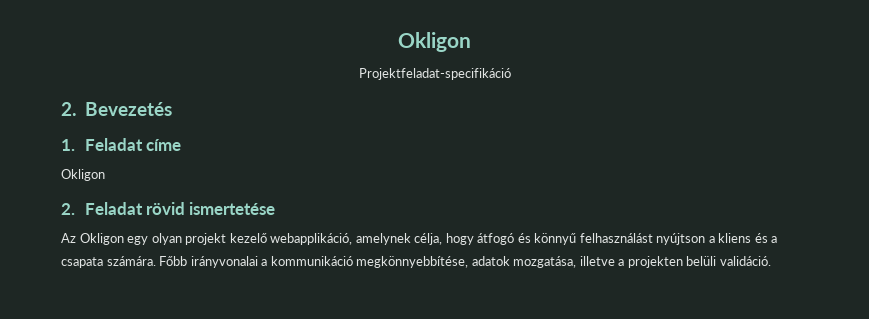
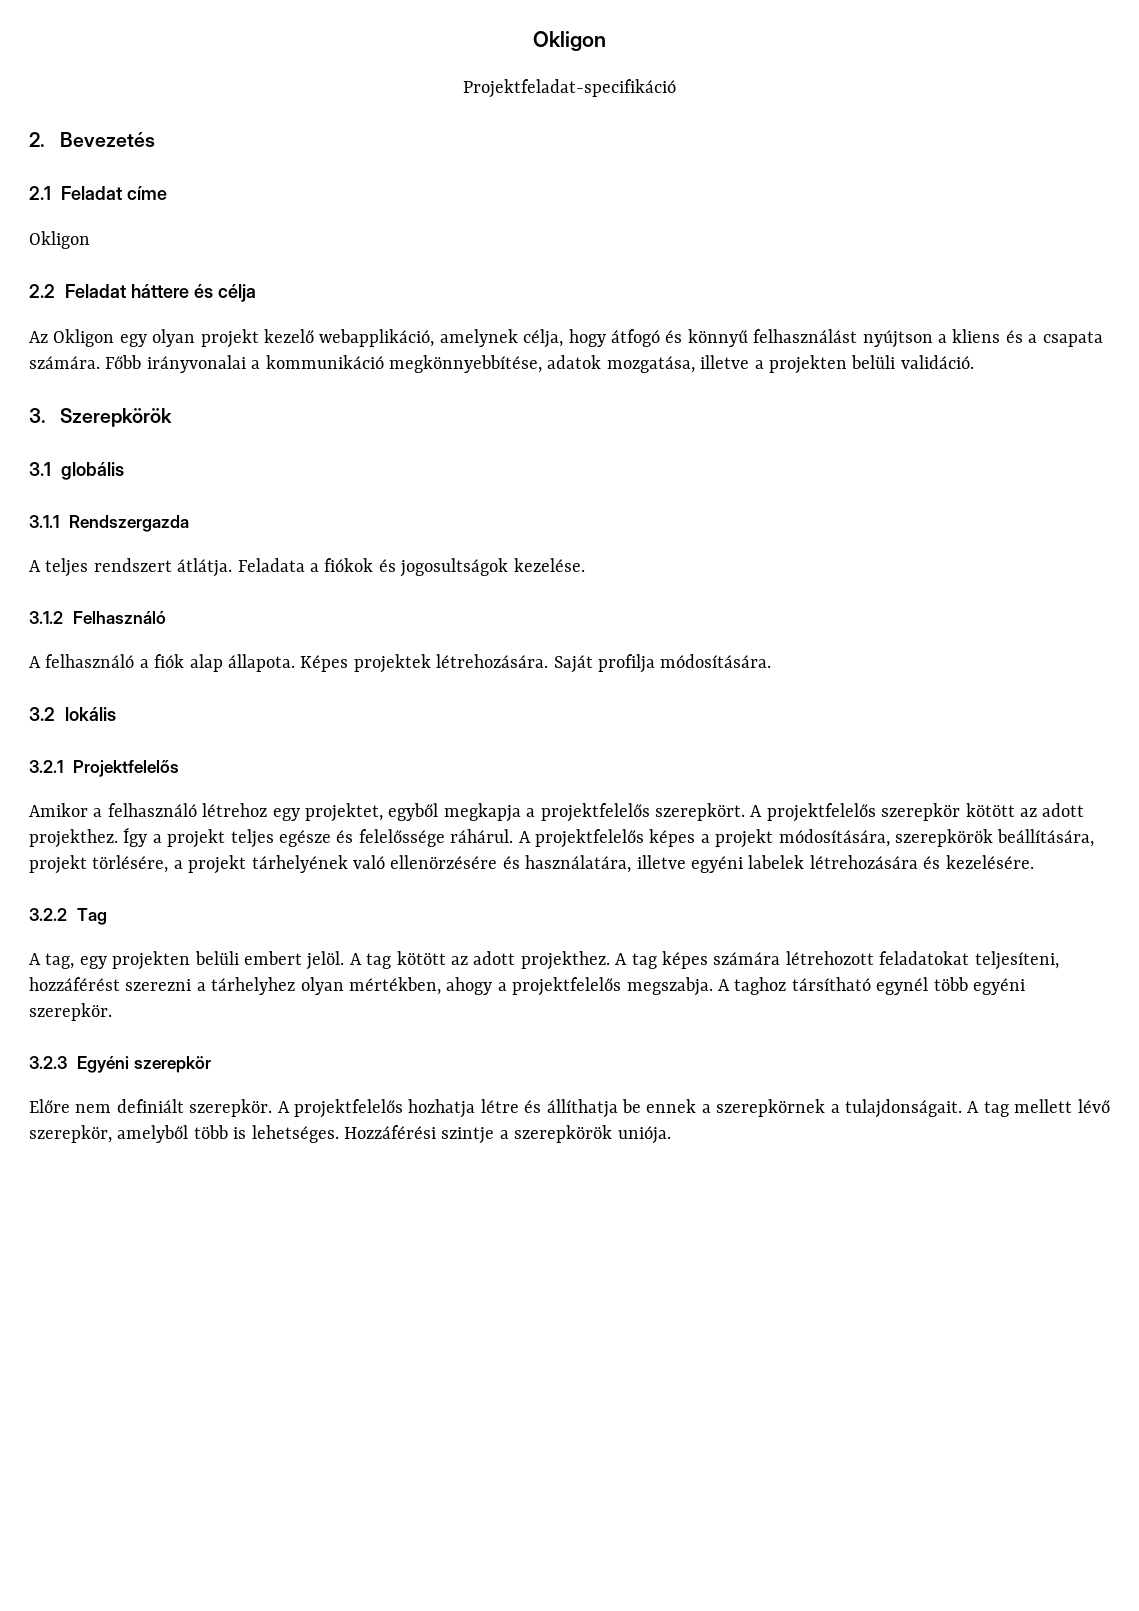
- 1. Feladat címe
+ 2.1 Feladat címe
- 2. Feladat rövid ismertetése
+ 2.2 Feladat háttere és célja
+ 3. Szerepkörök
+ 3.1 globális
+ 3.1.1 Rendszergazda
+ A teljes rendszert átlátja. Feladata a fiókok és jogosultságok kezelése.
+ 3.1.2 Felhasználó
+ A felhasználó a fiók alap állapota. Képes projektek létrehozására. Saját profilja módosítására.
+ 3.2 lokális
+ 3.2.1 Projektfelelős
+ Amikor a felhasználó létrehoz egy projektet, egyből megkapja a projektfelelős szerepkört. A projektfelelős szerepkör kötött az adott projekthez. Így a projekt teljes egésze és felelőssége ráhárul. A projektfelelős képes a projekt módosítására, szerepkörök beállítására, projekt törlésére, a projekt tárhelyének való ellenörzésére és használatára, illetve egyéni labelek létrehozására és kezelésére.
+ 3.2.2 Tag
+ A tag, egy projekten belüli embert jelöl. A tag kötött az adott projekthez. A tag képes számára létrehozott feladatokat teljesíteni, hozzáférést szerezni a tárhelyhez olyan mértékben, ahogy a projektfelelős megszabja. A taghoz társítható egynél több egyéni szerepkör.
+ 3.2.3 Egyéni szerepkör
+ Előre nem definiált szerepkör. A projektfelelős hozhatja létre és állíthatja be ennek a szerepkörnek a tulajdonságait. A tag mellett lévő szerepkör, amelyből több is lehetséges. Hozzáférési szintje a szerepkörök uniója.

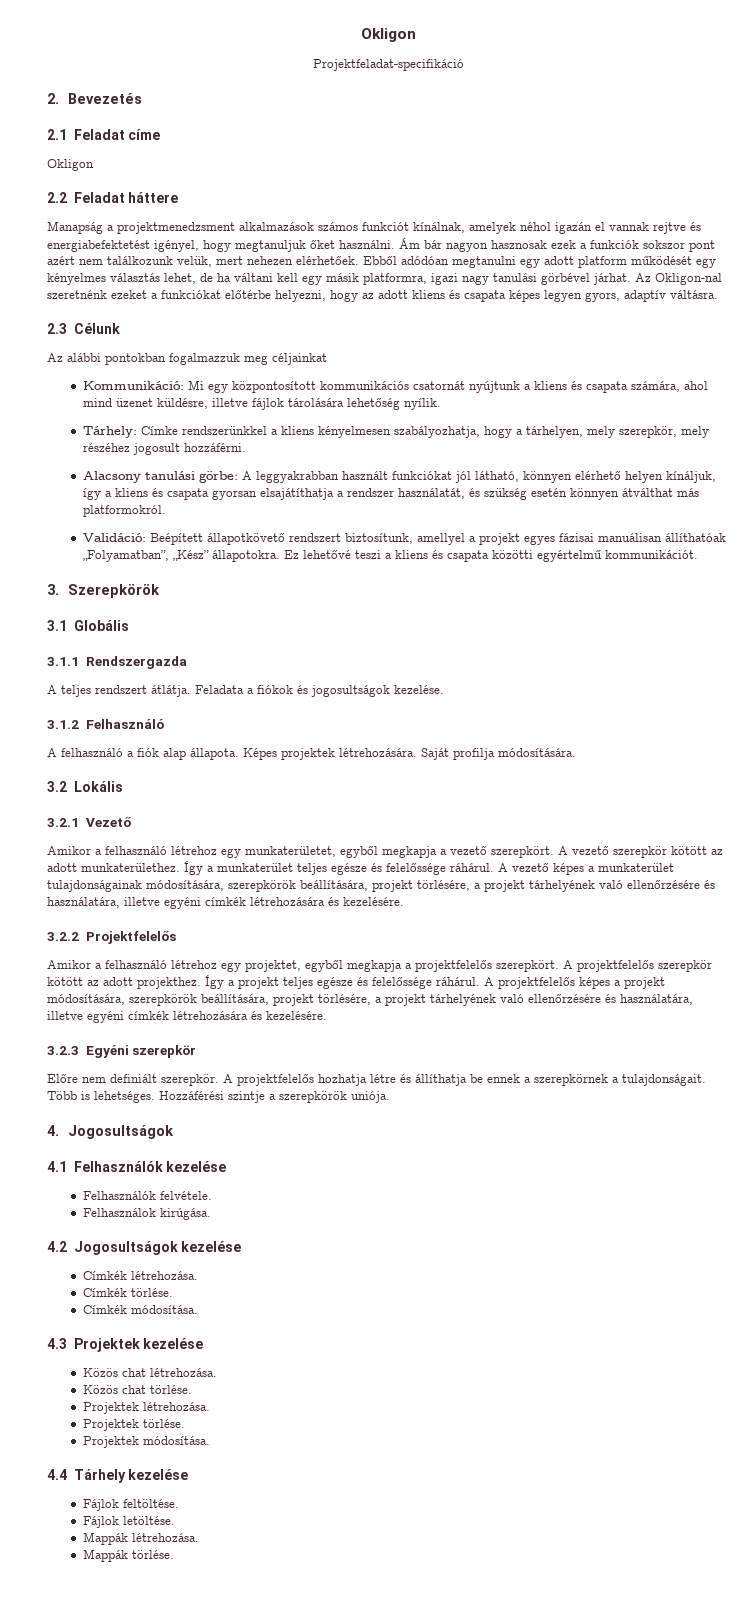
- 2.2 Feladat háttere és célja
- Az Okligon egy olyan projekt kezelő webapplikáció, amelynek célja, hogy átfogó és könnyű felhasználást nyújtson a kliens és a csapata számára. Főbb irányvonalai a kommunikáció megkönnyebbítése, adatok mozgatása, illetve a projekten belüli validáció.
+ 2.2 Feladat háttere
+ Manapság a projektmenedzsment alkalmazások számos funkciót kínálnak, amelyek néhol igazán el vannak rejtve és energiabefektetést igényel, hogy megtanuljuk őket használni. Ám bár nagyon hasznosak ezek a funkciók sokszor pont azért nem találkozunk velük, mert nehezen elérhetőek. Ebből adódóan megtanulni egy adott platform működését egy kényelmes választás lehet, de ha váltani kell egy másik platformra, igazi nagy tanulási görbével járhat. Az Okligon-nal szeretnénk ezeket a funkciókat előtérbe helyezni, hogy az adott kliens és csapata képes legyen gyors, adaptív váltásra.
+ 2.3 Célunk
+ Az alábbi pontokban fogalmazzuk meg céljainkat
+ Kommunikáció: Mi egy központosított kommunikációs csatornát nyújtunk a kliens és csapata számára, ahol mind üzenet küldésre, illetve fájlok tárolására lehetőség nyílik.
+ Tárhely: Címke rendszerünkkel a kliens kényelmesen szabályozhatja, hogy a tárhelyen, mely szerepkör, mely részéhez jogosult hozzáférni.
+ Alacsony tanulási görbe: A leggyakrabban használt funkciókat jól látható, könnyen elérhető helyen kínáljuk, így a kliens és csapata gyorsan elsajátíthatja a rendszer használatát, és szükség esetén könnyen átválthat más platformokról.
+ Validáció: Beépített állapotkövető rendszert biztosítunk, amellyel a projekt egyes fázisai manuálisan állíthatóak „Folyamatban”, „Kész” állapotokra. Ez lehetővé teszi a kliens és csapata közötti egyértelmű kommunikációt.
- 3.1 globális
+ 3.1 Globális
- 3.2 lokális
- 3.2.1 Projektfelelős
+ 3.2 Lokális
+ 3.2.1 Vezető
+ Amikor a felhasználó létrehoz egy munkaterületet, egyből megkapja a vezető szerepkört. A vezető szerepkör kötött az adott munkaterülethez. Így a munkaterület teljes egésze és felelőssége ráhárul. A vezető képes a munkaterület tulajdonságainak módosítására, szerepkörök beállítására, projekt törlésére, a projekt tárhelyének való ellenőrzésére és használatára, illetve egyéni címkék létrehozására és kezelésére.
+ 3.2.2 Projektfelelős
- A projektfelelős képes a projekt módosítására, szerepkörök beállítására, projekt törlésére, a projekt tárhelyének való ellenörzésére és használatára, illetve egyéni labelek létrehozására és kezelésére.
- 3.2.2 Tag
- A tag, egy projekten belüli embert jelöl. A tag kötött az adott projekthez. A tag képes számára létrehozott feladatokat teljesíteni, hozzáférést szerezni a tárhelyhez olyan mértékben, ahogy a projektfelelős megszabja. A taghoz társítható egynél több egyéni szerepkör.
+ A projektfelelős képes a projekt módosítására, szerepkörök beállítására, projekt törlésére, a projekt tárhelyének való ellenőrzésére és használatára, illetve egyéni címkék létrehozására és kezelésére.
- A tag mellett lévő szerepkör, amelyből több is lehetséges.
+ Több is lehetséges.
+ 4. Jogosultságok
+ 4.1 Felhasználók kezelése
+ Felhasználók felvétele.
+ Felhasználok kirúgása.
+ 4.2 Jogosultságok kezelése
+ Címkék létrehozása.
+ Címkék törlése.
+ Címkék módosítása.
+ 4.3 Projektek kezelése
+ Közös chat létrehozása.
+ Közös chat törlése.
+ Projektek létrehozása.
+ Projektek törlése.
+ Projektek módosítása.
+ 4.4 Tárhely kezelése
+ Fájlok feltöltése.
+ Fájlok letöltése.
+ Mappák létrehozása.
+ Mappák törlése.

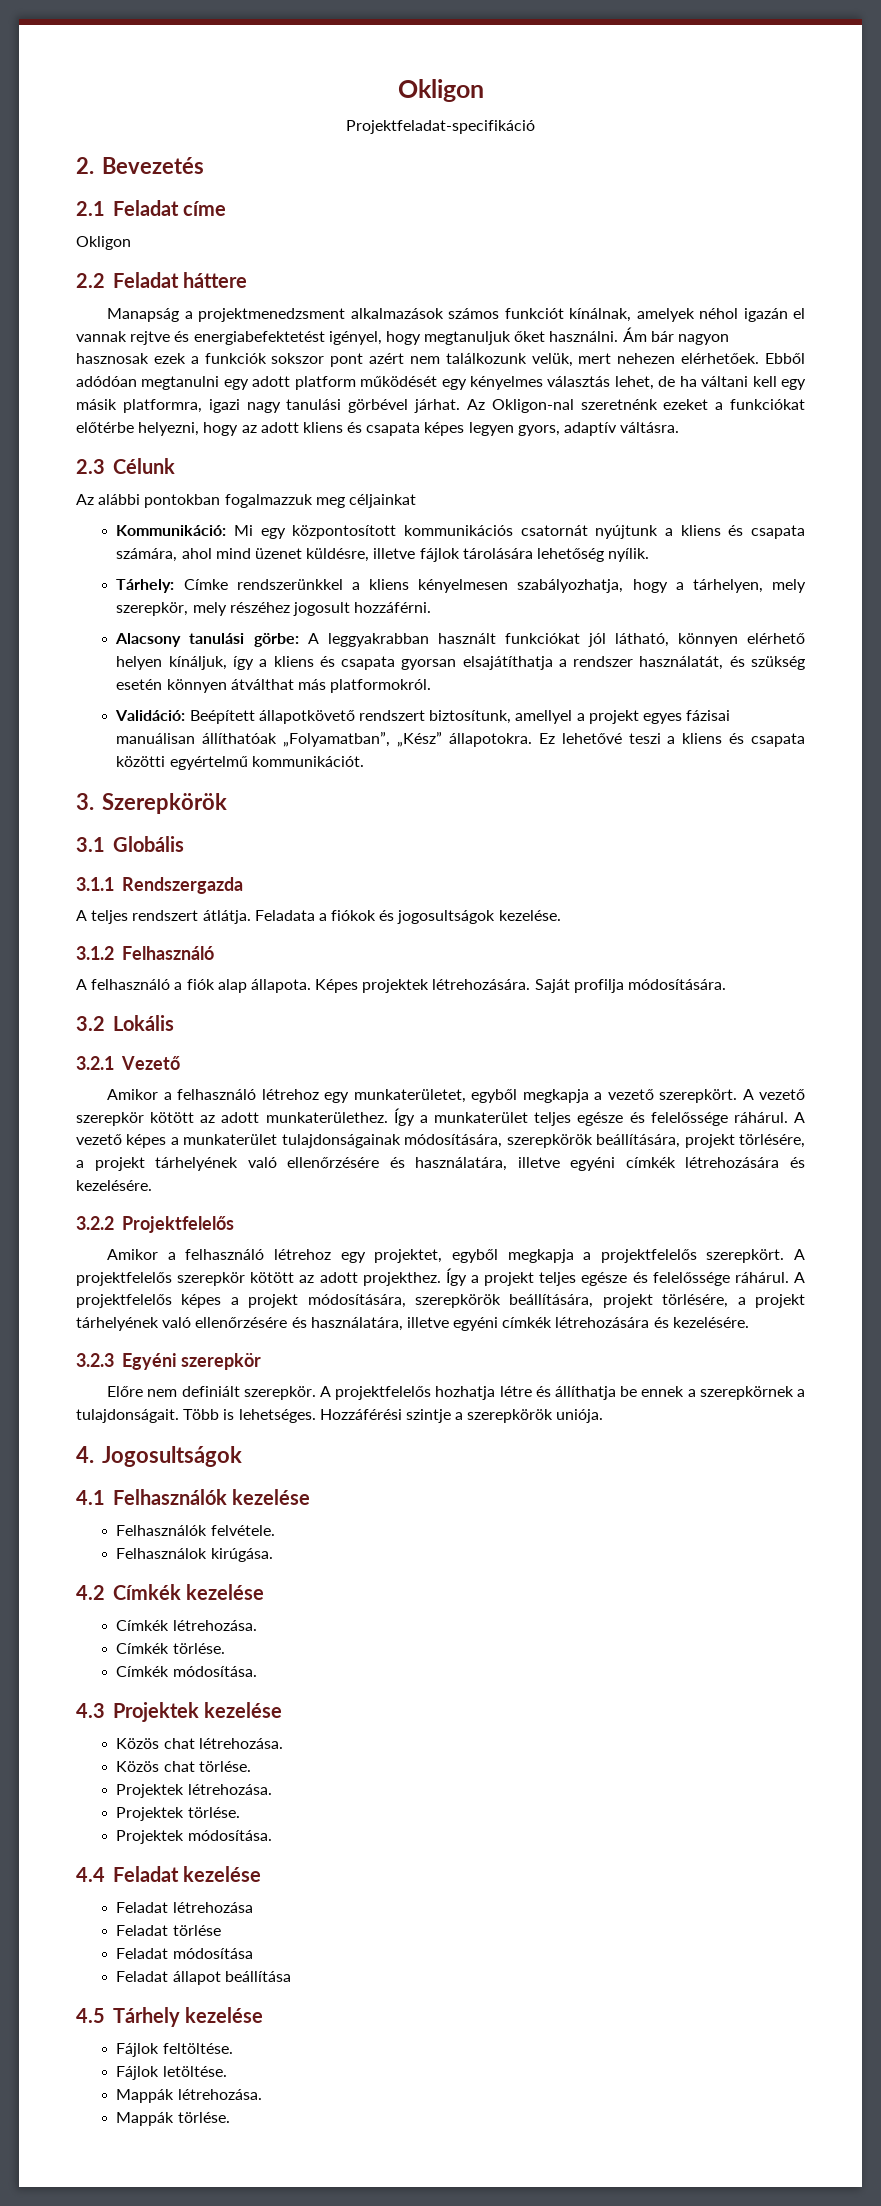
- 4.2 Jogosultságok kezelése
+ 4.2 Címkék kezelése
- 4.4 Tárhely kezelése
+ 4.4 Feladat kezelése
+ Feladat létrehozása
+ Feladat törlése
+ Feladat módosítása
+ Feladat állapot beállítása
+ 4.5 Tárhely kezelése

